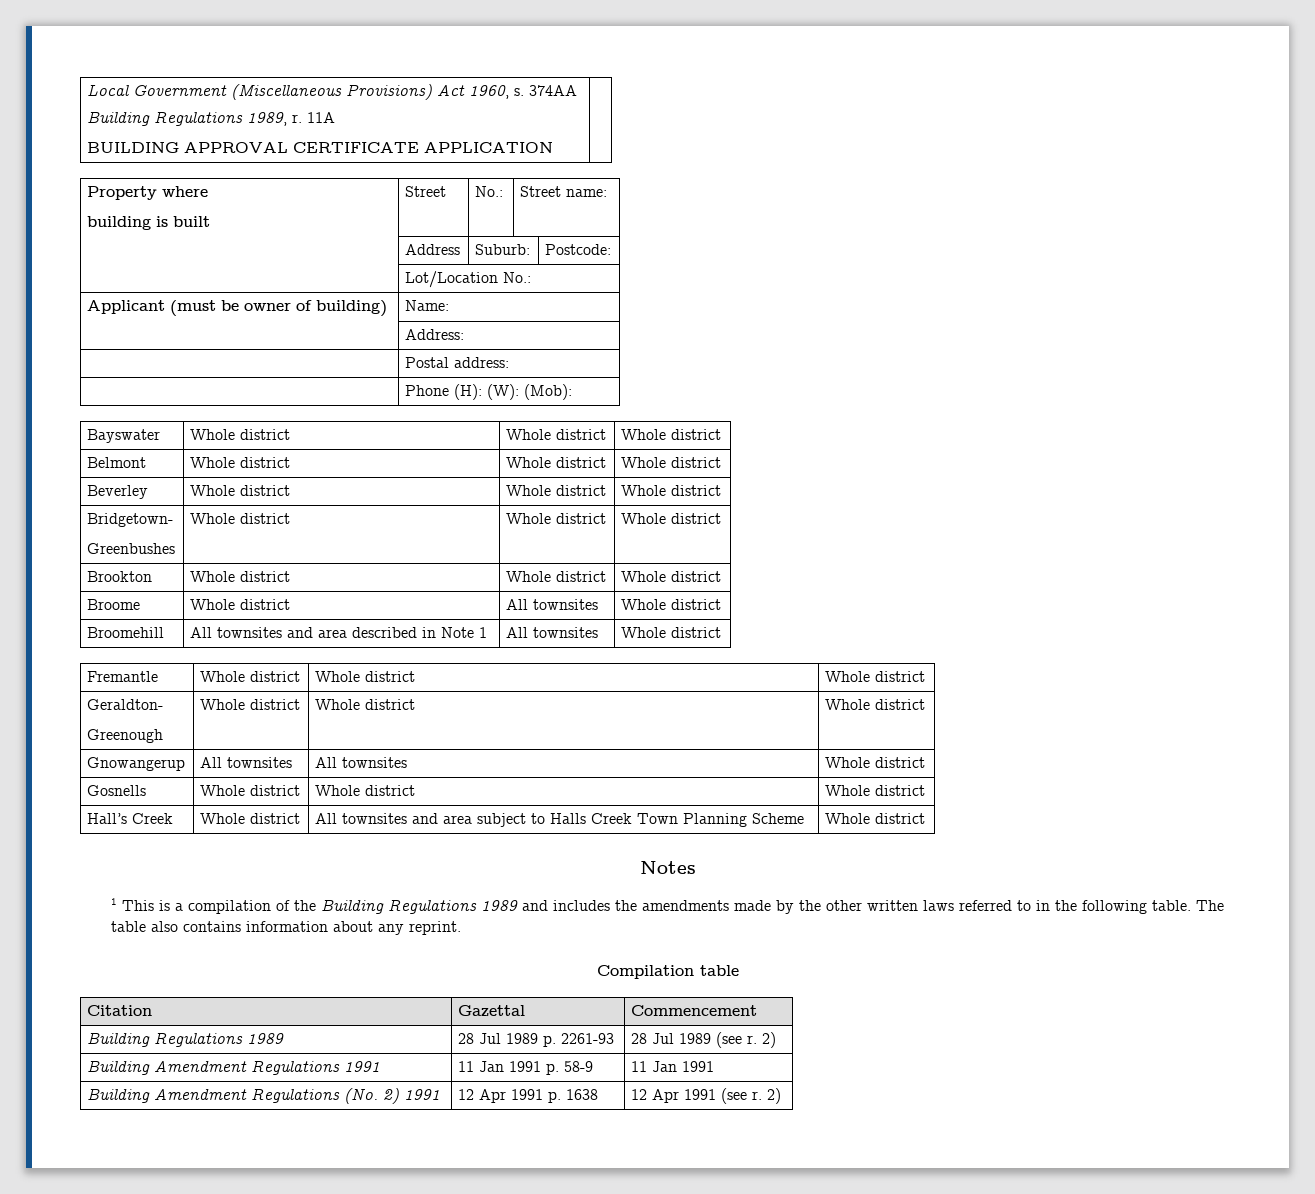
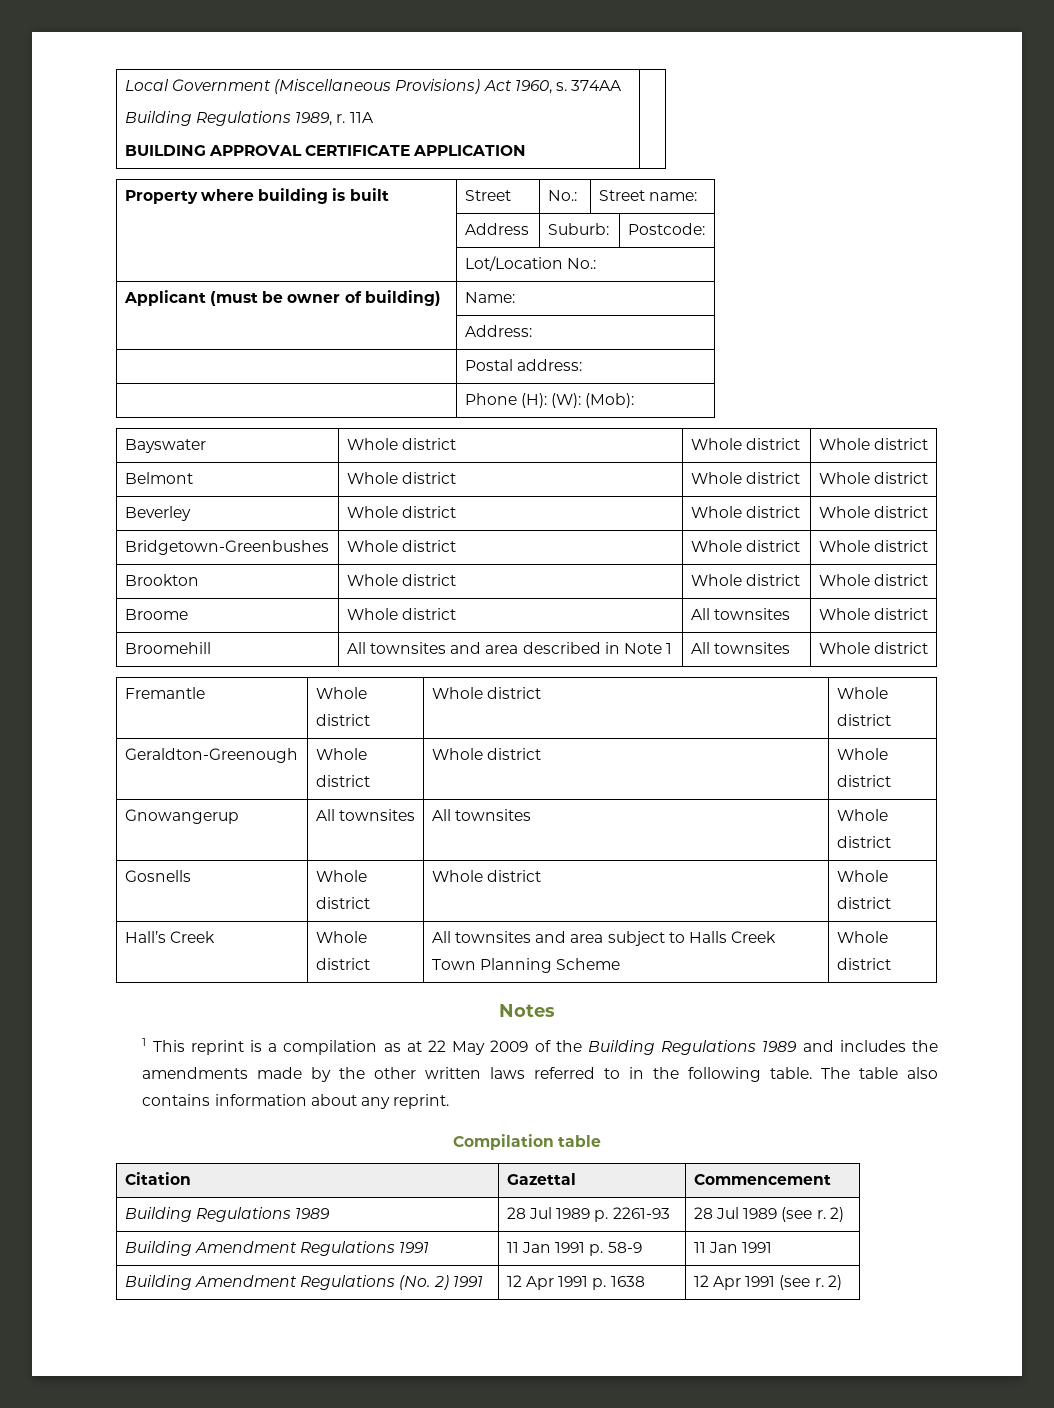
- Property where
- building is built | Street | No.: | Street name:
+ Property where building is built | Street | No.: | Street name:
- Bridgetown-
- Greenbushes | Whole district | Whole district | Whole district
+ Bridgetown-Greenbushes | Whole district | Whole district | Whole district
- Geraldton-
- Greenough | Whole district | Whole district | Whole district
+ Geraldton-Greenough | Whole district | Whole district | Whole district
- 1 This is a compilation of the Building Regulations 1989 and includes the amendments made by the other written laws referred to in the following table.
+ 1 This reprint is a compilation as at 22 May 2009 of the Building Regulations 1989 and includes the amendments made by the other written laws referred to in the following table.

